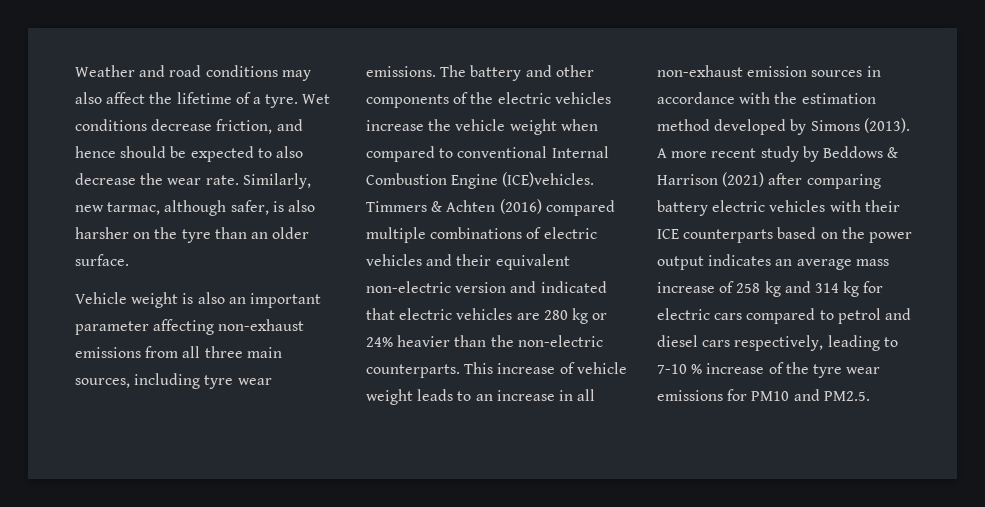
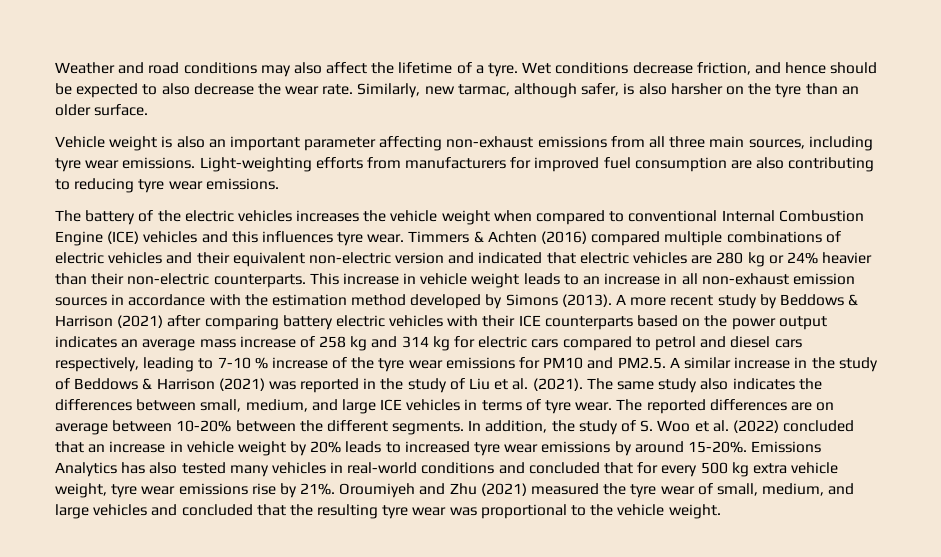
- The battery and other components of the electric vehicles increase the vehicle weight when compared to conventional Internal Combustion Engine (ICE)vehicles.
+ Light-weighting efforts from manufacturers for improved fuel consumption are also contributing to reducing tyre wear emissions.
+ The battery of the electric vehicles increases the vehicle weight when compared to conventional Internal Combustion Engine (ICE) vehicles and this influences tyre wear.
- Timmers & Achten (2016) compared multiple combinations of electric vehicles and their equivalent non-electric version and indicated that electric vehicles are 280 kg or 24% heavier than the non-electric counterparts.
+ Timmers & Achten (2016) compared multiple combinations of electric vehicles and their equivalent non-electric version and indicated that electric vehicles are 280 kg or 24% heavier than their non-electric counterparts.
- This increase of vehicle weight leads to an increase in all non-exhaust emission sources in accordance with the estimation method developed by Simons (2013).
+ This increase in vehicle weight leads to an increase in all non-exhaust emission sources in accordance with the estimation method developed by Simons (2013).
- A more recent study by Beddows & Harrison (2021) after comparing battery electric vehicles with their ICE counterparts based on the power output indicates an average mass increase of 258 kg and 314 kg for electric cars compared to petrol and diesel cars respectively, leading to 7-10 % increase of the tyre wear emissions for PM10 and PM2.5.
+ A more recent study by Beddows & Harrison (2021) after comparing battery electric vehicles with their ICE counterparts based on the power output indicates an average mass increase of 258 kg and 314 kg for electric cars compared to petrol and diesel cars respectively, leading to 7-10 % increase of the tyre wear emissions for PM10 and PM2.5. A similar increase in the study of Beddows & Harrison (2021) was reported in the study of Liu et al. (2021). The same study also indicates the differences between small, medium, and large ICE vehicles in terms of tyre wear. The reported differences are on average between 10-20% between the different segments. In addition, the study of S. Woo et al. (2022) concluded that an increase in vehicle weight by 20% leads to increased tyre wear emissions by around 15-20%. Emissions Analytics has also tested many vehicles in real-world conditions and concluded that for every 500 kg extra vehicle weight, tyre wear emissions rise by 21%. Oroumiyeh and Zhu (2021) measured the tyre wear of small, medium, and large vehicles and concluded that the resulting tyre wear was proportional to the vehicle weight.

